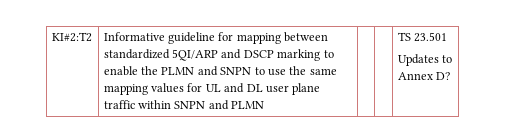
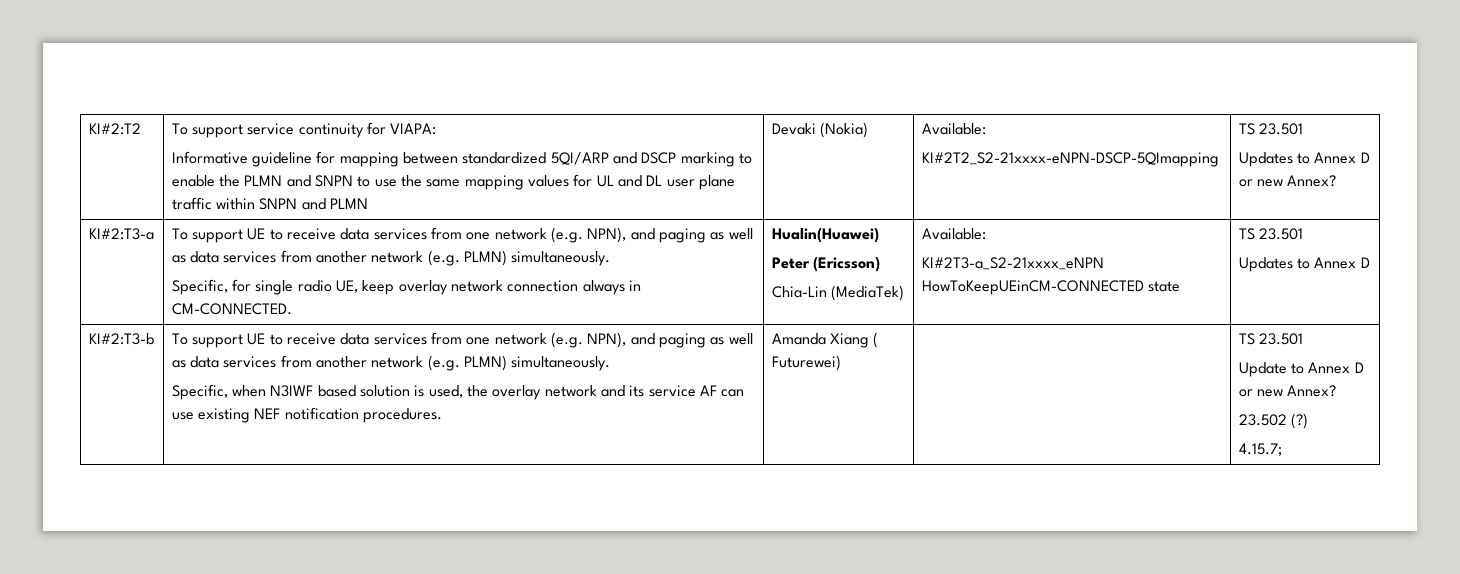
+ To support service continuity for VIAPA:
- TS 23.501
- Updates to Annex D?
+ Devaki (Nokia) | Available:
+ KI#2T2_S2-21xxxx-eNPN-DSCP-5QImapping | TS 23.501
+ Updates to Annex D or new Annex?
+ KI#2:T3-a | To support UE to receive data services from one network (e.g. NPN), and paging as well as data services from another network (e.g. PLMN) simultaneously.
+ Specific, for single radio UE, keep overlay network connection always in CM-CONNECTED. | Hualin(Huawei)
+ Peter (Ericsson)
+ Chia-Lin (MediaTek) | Available:
+ KI#2T3-a_S2-21xxxx_eNPN HowToKeepUEinCM-CONNECTED state | TS 23.501
+ Updates to Annex D
+ KI#2:T3-b | To support UE to receive data services from one network (e.g. NPN), and paging as well as data services from another network (e.g. PLMN) simultaneously.
+ Specific, when N3IWF based solution is used, the overlay network and its service AF can use existing NEF notification procedures. | Amanda Xiang ( Futurewei) | | TS 23.501
+ Update to Annex D or new Annex?
+ 23.502 (?)
+ 4.15.7;

